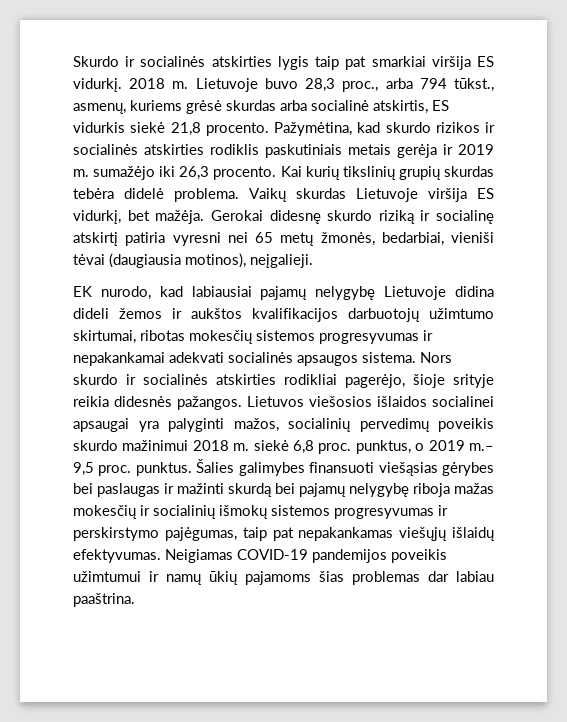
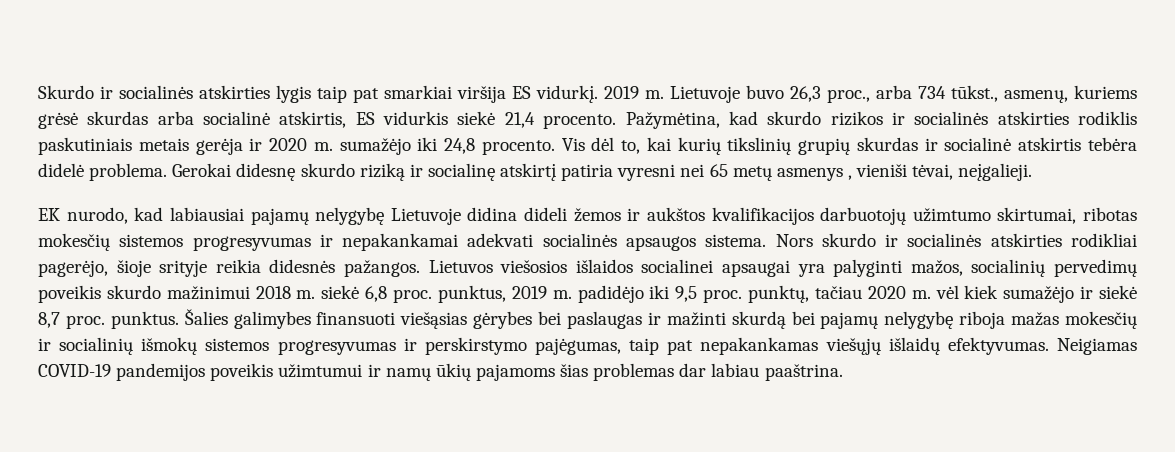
- Skurdo ir socialinės atskirties lygis taip pat smarkiai viršija ES vidurkį. 2018 m.
+ Skurdo ir socialinės atskirties lygis taip pat smarkiai viršija ES vidurkį. 2019 m.
- Lietuvoje buvo 28,3 proc., arba 794 tūkst., asmenų, kuriems grėsė skurdas arba socialinė atskirtis, ES vidurkis siekė 21,8 procento.
+ Lietuvoje buvo 26,3 proc., arba 734 tūkst., asmenų, kuriems grėsė skurdas arba socialinė atskirtis, ES vidurkis siekė 21,4 procento.
- Pažymėtina, kad skurdo rizikos ir socialinės atskirties rodiklis paskutiniais metais gerėja ir 2019 m. sumažėjo iki 26,3 procento. Kai kurių tikslinių grupių skurdas tebėra didelė problema. Vaikų skurdas Lietuvoje viršija ES vidurkį, bet mažėja.
+ Pažymėtina, kad skurdo rizikos ir socialinės atskirties rodiklis paskutiniais metais gerėja ir 2020 m. sumažėjo iki 24,8 procento. Vis dėl to, kai kurių tikslinių grupių skurdas ir socialinė atskirtis tebėra didelė problema.
- Gerokai didesnę skurdo riziką ir socialinę atskirtį patiria vyresni nei 65 metų žmonės, bedarbiai, vieniši tėvai (daugiausia motinos), neįgalieji.
+ Gerokai didesnę skurdo riziką ir socialinę atskirtį patiria vyresni nei 65 metų asmenys , vieniši tėvai, neįgalieji.
- Lietuvos viešosios išlaidos socialinei apsaugai yra palyginti mažos, socialinių pervedimų poveikis skurdo mažinimui 2018 m. siekė 6,8 proc. punktus, o 2019 m.– 9,5 proc. punktus.
+ Lietuvos viešosios išlaidos socialinei apsaugai yra palyginti mažos, socialinių pervedimų poveikis skurdo mažinimui 2018 m. siekė 6,8 proc. punktus, 2019 m. padidėjo iki 9,5 proc. punktų, tačiau 2020 m. vėl kiek sumažėjo ir siekė 8,7 proc. punktus.

